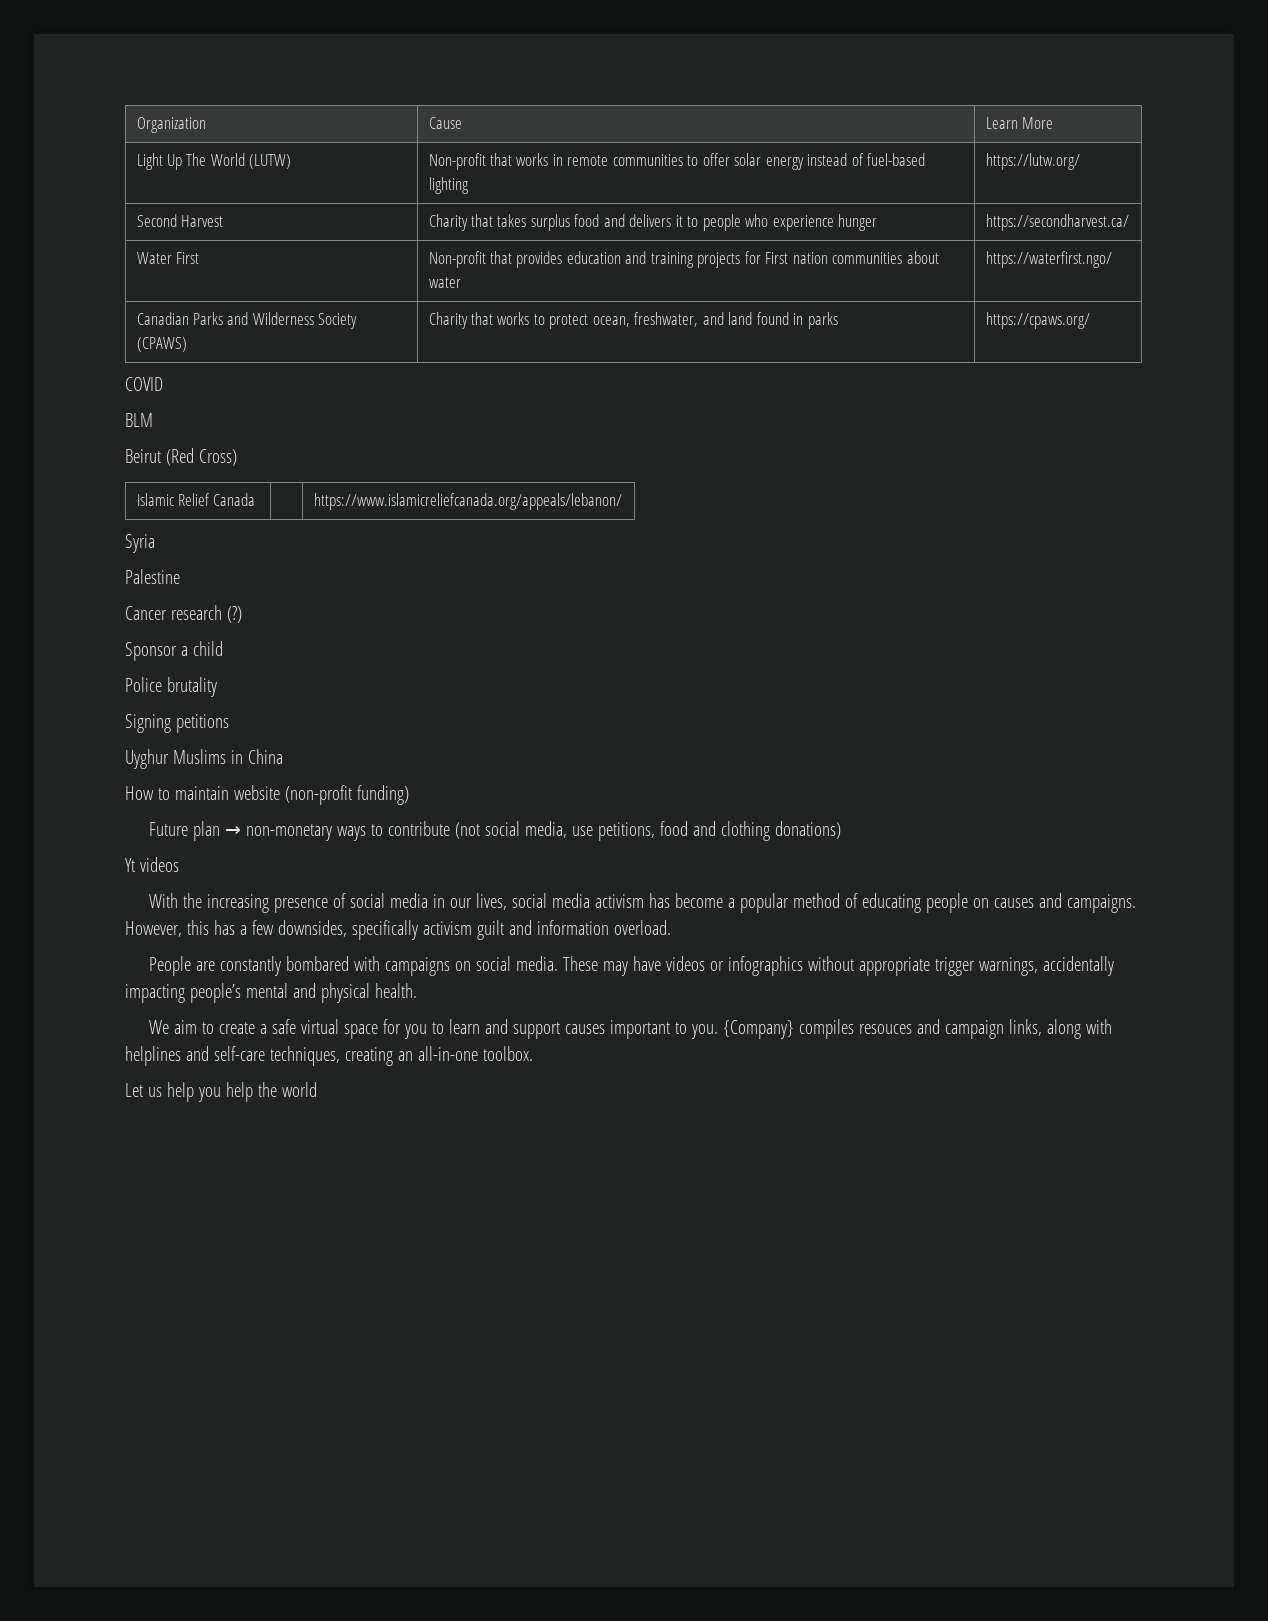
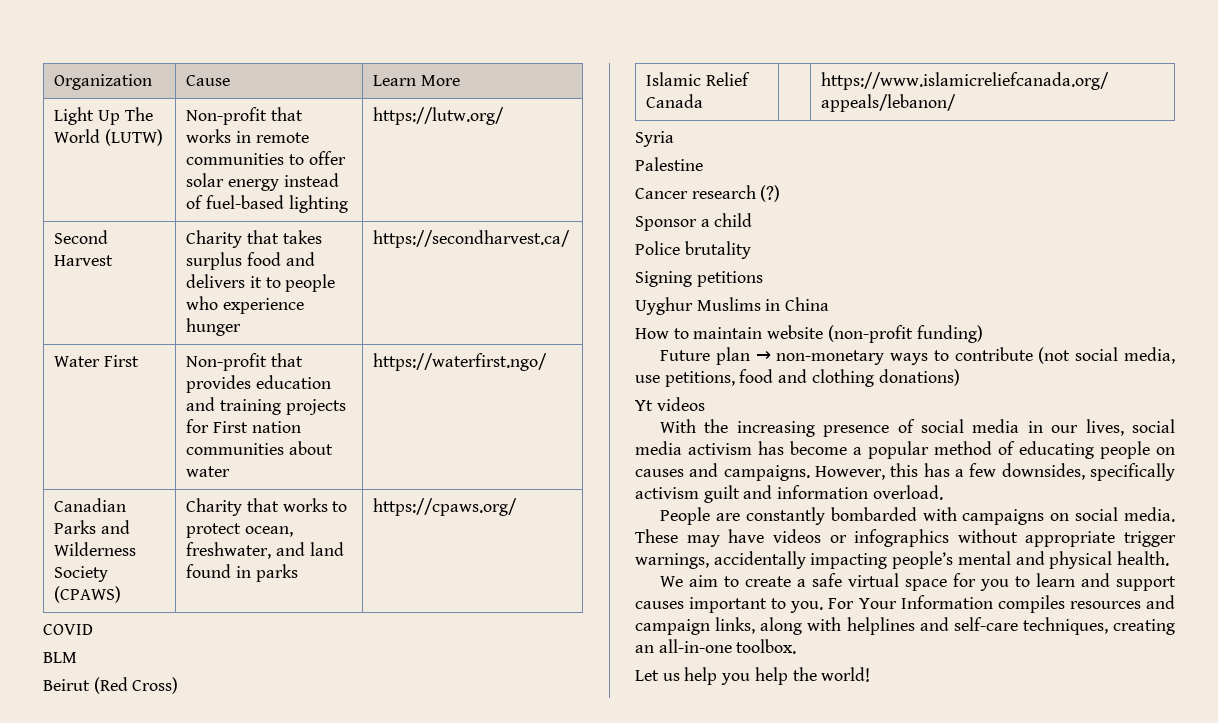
- People are constantly bombared with campaigns on social media.
+ People are constantly bombarded with campaigns on social media.
- {Company} compiles resouces and campaign links, along with helplines and self-care techniques, creating an all-in-one toolbox.
+ For Your Information compiles resources and campaign links, along with helplines and self-care techniques, creating an all-in-one toolbox.
- Let us help you help the world
+ Let us help you help the world!

